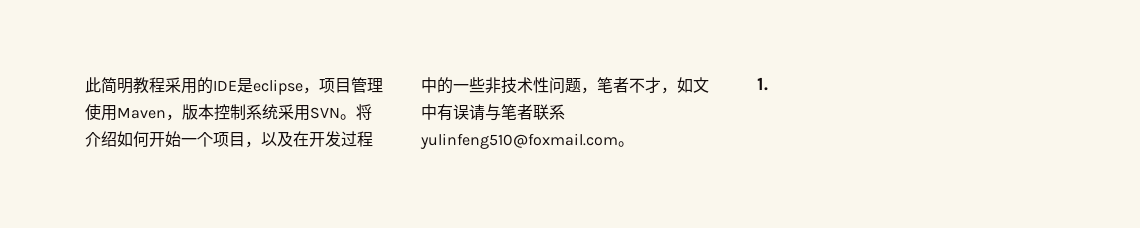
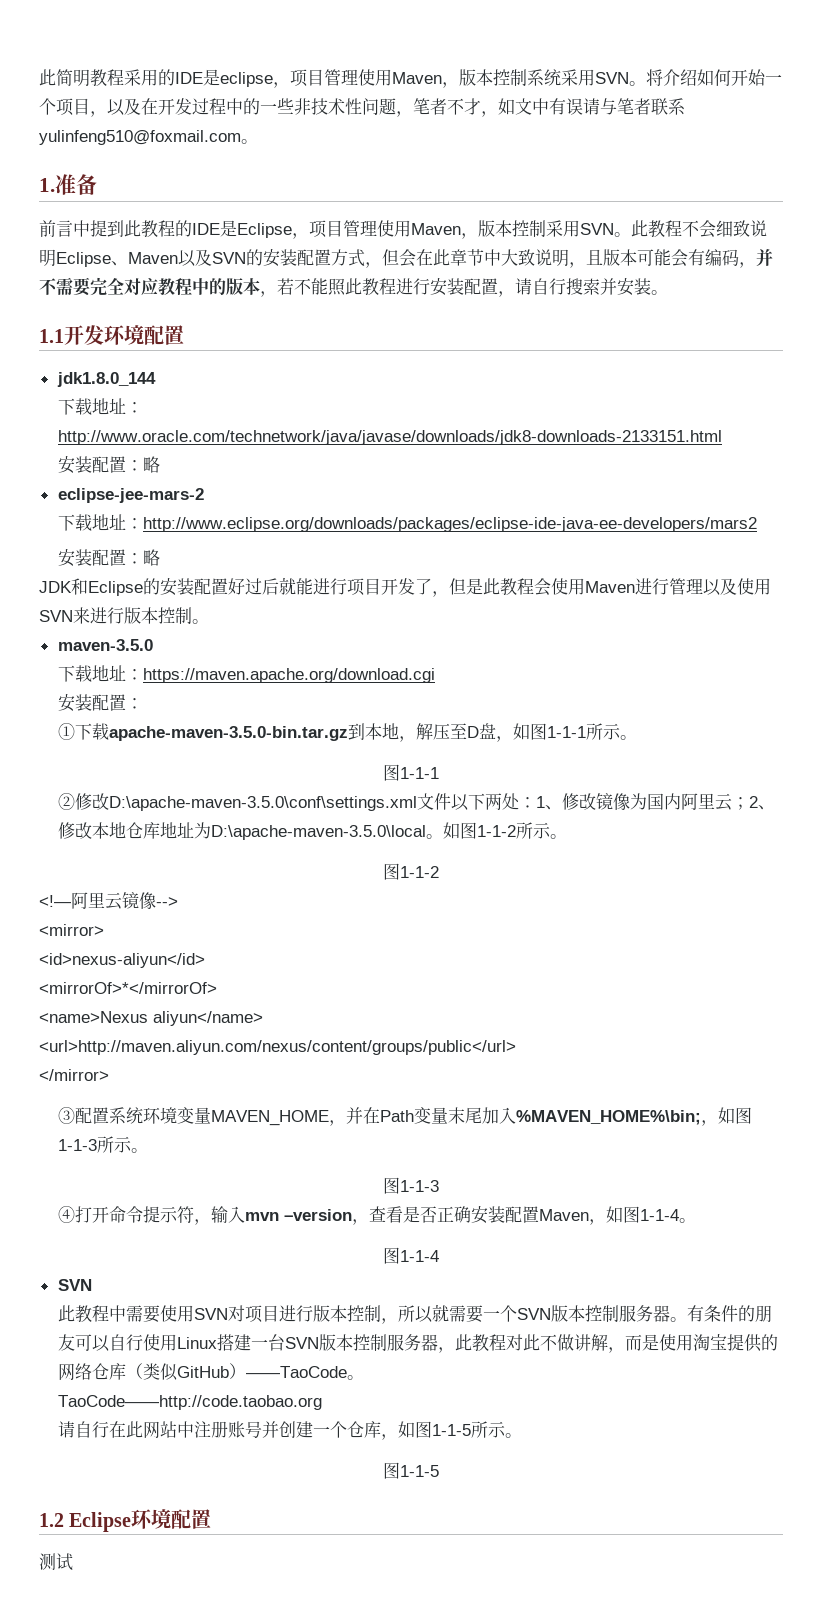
- 1.
+ 1.准备
+ 前言中提到此教程的IDE是Eclipse，项目管理使用Maven，版本控制采用SVN。此教程不会细致说明Eclipse、Maven以及SVN的安装配置方式，但会在此章节中大致说明，且版本可能会有编码，并不需要完全对应教程中的版本，若不能照此教程进行安装配置，请自行搜索并安装。
+ 1.1开发环境配置
+ jdk1.8.0_144
+ 下载地址：http://www.oracle.com/technetwork/java/javase/downloads/jdk8-downloads-2133151.html
+ 安装配置：略
+ eclipse-jee-mars-2
+ 下载地址：http://www.eclipse.org/downloads/packages/eclipse-ide-java-ee-developers/mars2
+ 安装配置：略
+ JDK和Eclipse的安装配置好过后就能进行项目开发了，但是此教程会使用Maven进行管理以及使用SVN来进行版本控制。
+ maven-3.5.0
+ 下载地址：https://maven.apache.org/download.cgi
+ 安装配置：
+ ①下载apache-maven-3.5.0-bin.tar.gz到本地，解压至D盘，如图1-1-1所示。
+ 图1-1-1
+ ②修改D:\apache-maven-3.5.0\conf\settings.xml文件以下两处：1、修改镜像为国内阿里云；2、修改本地仓库地址为D:\apache-maven-3.5.0\local。如图1-1-2所示。
+ 图1-1-2
+ <!—阿里云镜像-->
+ <mirror>
+ <id>nexus-aliyun</id>
+ <mirrorOf>*</mirrorOf>
+ <name>Nexus aliyun</name>
+ <url>http://maven.aliyun.com/nexus/content/groups/public</url>
+ </mirror>
+ ③配置系统环境变量MAVEN_HOME，并在Path变量末尾加入%MAVEN_HOME%\bin;，如图1-1-3所示。
+ 图1-1-3
+ ④打开命令提示符，输入mvn –version，查看是否正确安装配置Maven，如图1-1-4。
+ 图1-1-4
+ SVN
+ 此教程中需要使用SVN对项目进行版本控制，所以就需要一个SVN版本控制服务器。有条件的朋友可以自行使用Linux搭建一台SVN版本控制服务器，此教程对此不做讲解，而是使用淘宝提供的网络仓库（类似GitHub）——TaoCode。
+ TaoCode——http://code.taobao.org
+ 请自行在此网站中注册账号并创建一个仓库，如图1-1-5所示。
+ 图1-1-5
+ 1.2 Eclipse环境配置
+ 测试

